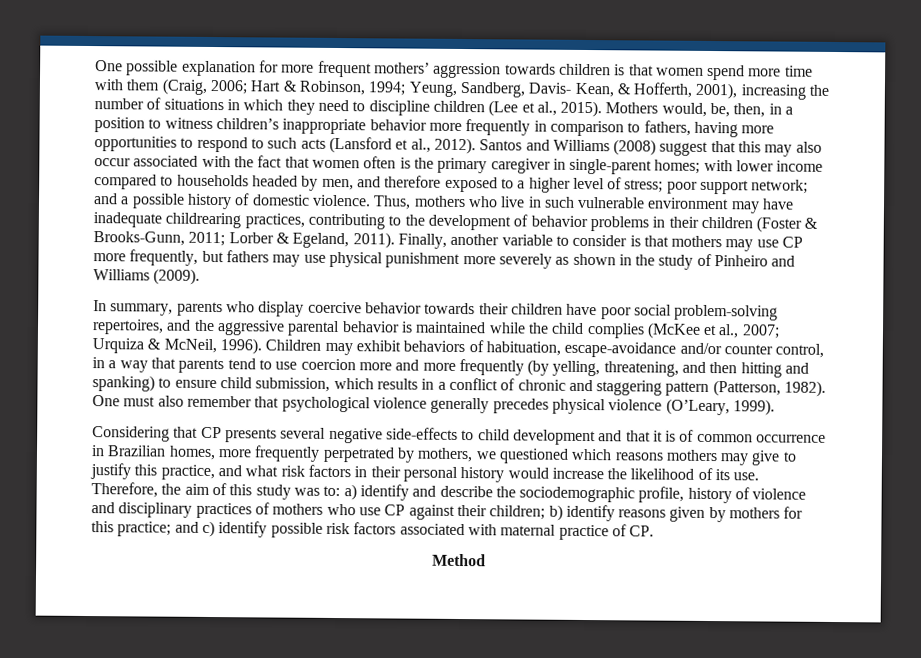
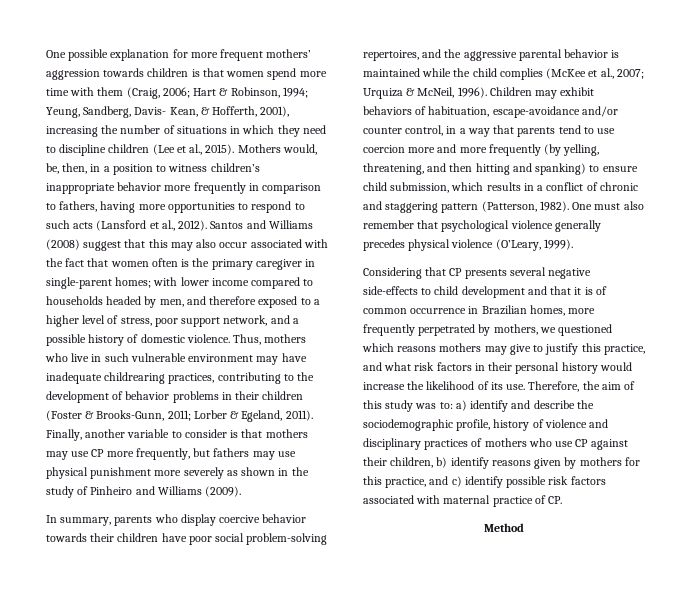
- Santos and Williams (2008) suggest that this may also occur associated with the fact that women often is the primary caregiver in single-parent homes; with lower income compared to households headed by men, and therefore exposed to a higher level of stress; poor support network; and a possible history of domestic violence.
+ Santos and Williams (2008) suggest that this may also occur associated with the fact that women often is the primary caregiver in single-parent homes; with lower income compared to households headed by men, and therefore exposed to a higher level of stress, poor support network, and a possible history of domestic violence.
- Therefore, the aim of this study was to: a) identify and describe the sociodemographic profile, history of violence and disciplinary practices of mothers who use CP against their children; b) identify reasons given by mothers for this practice; and c) identify possible risk factors associated with maternal practice of CP.
+ Therefore, the aim of this study was to: a) identify and describe the sociodemographic profile, history of violence and disciplinary practices of mothers who use CP against their children, b) identify reasons given by mothers for this practice, and c) identify possible risk factors associated with maternal practice of CP.

